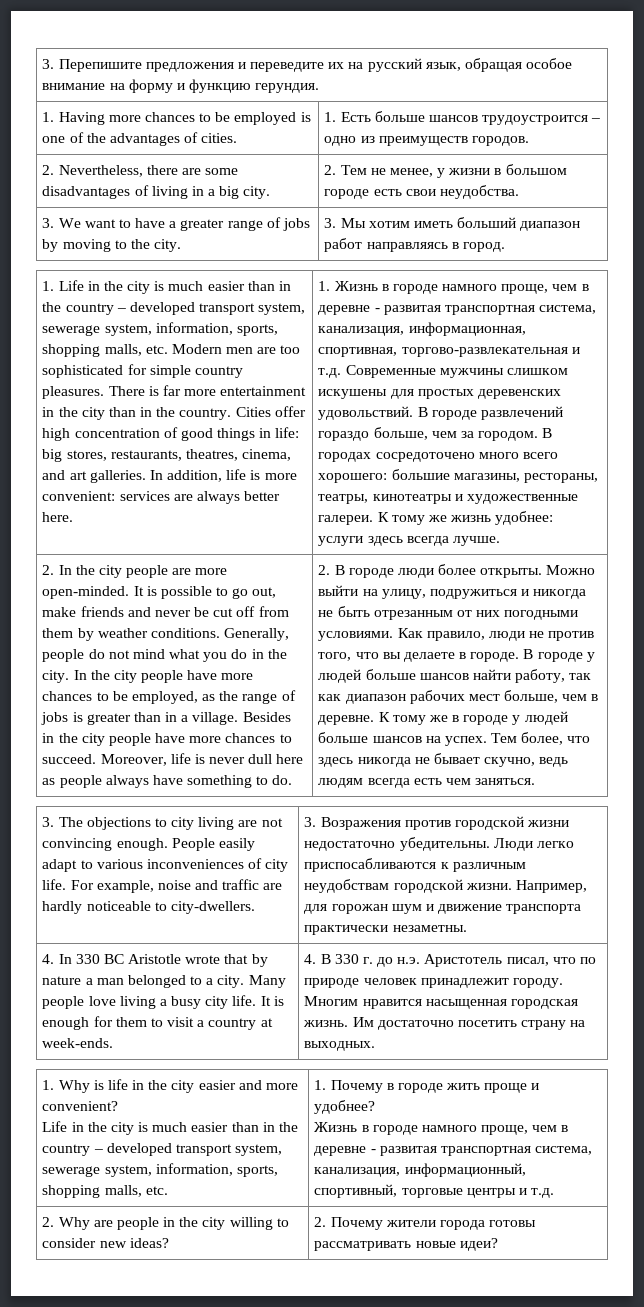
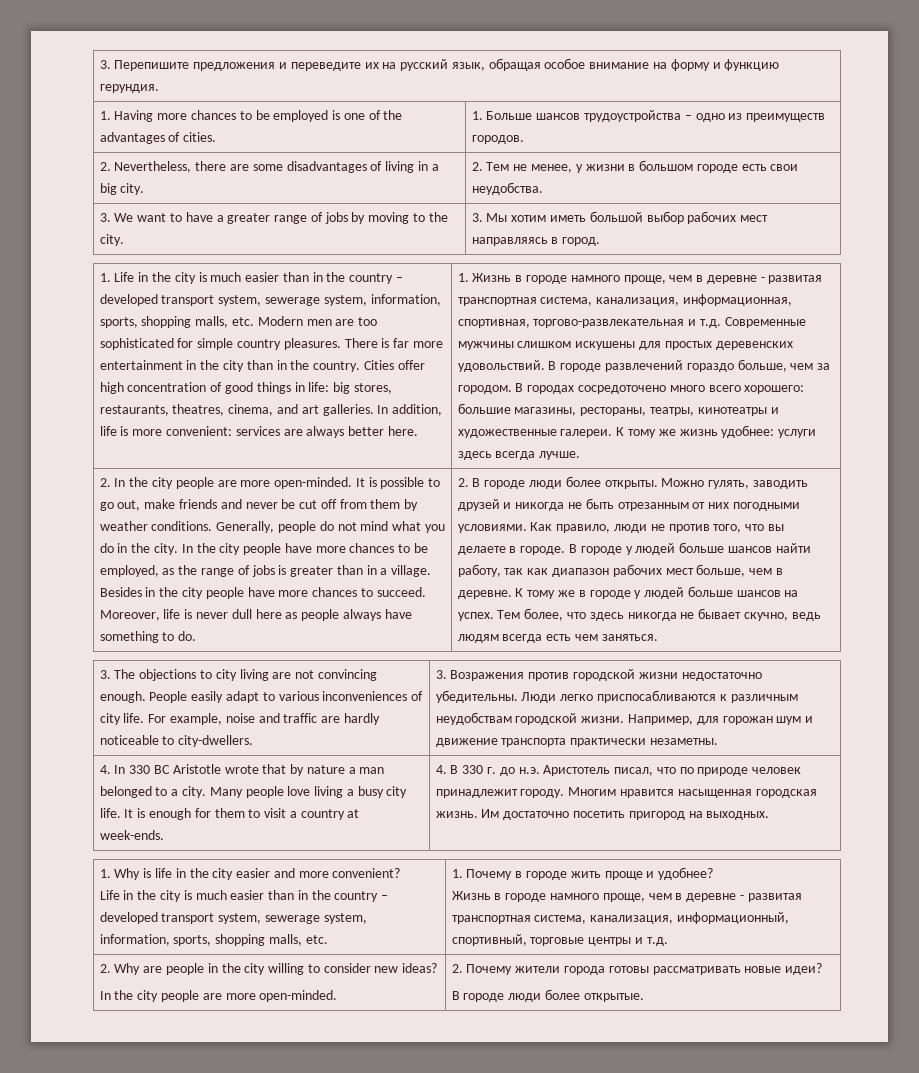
- 1. Having more chances to be employed is one of the advantages of cities. | 1. Есть больше шансов трудоустроится – одно из преимуществ городов.
+ 1. Having more chances to be employed is one of the advantages of cities. | 1. Больше шансов трудоустройства – одно из преимуществ городов.
- 3. We want to have a greater range of jobs by moving to the city. | 3. Мы хотим иметь больший диапазон работ направляясь в город.
+ 3. We want to have a greater range of jobs by moving to the city. | 3. Мы хотим иметь большой выбор рабочих мест направляясь в город.
- Можно выйти на улицу, подружиться и никогда не быть отрезанным от них погодными условиями.
+ Можно гулять, заводить друзей и никогда не быть отрезанным от них погодными условиями.
- Им достаточно посетить страну на выходных.
+ Им достаточно посетить пригород на выходных.
- 2. Why are people in the city willing to consider new ideas? | 2. Почему жители города готовы рассматривать новые идеи?
+ 2. Why are people in the city willing to consider new ideas?
+ In the city people are more open-minded. | 2. Почему жители города готовы рассматривать новые идеи?
+ В городе люди более открытые.

